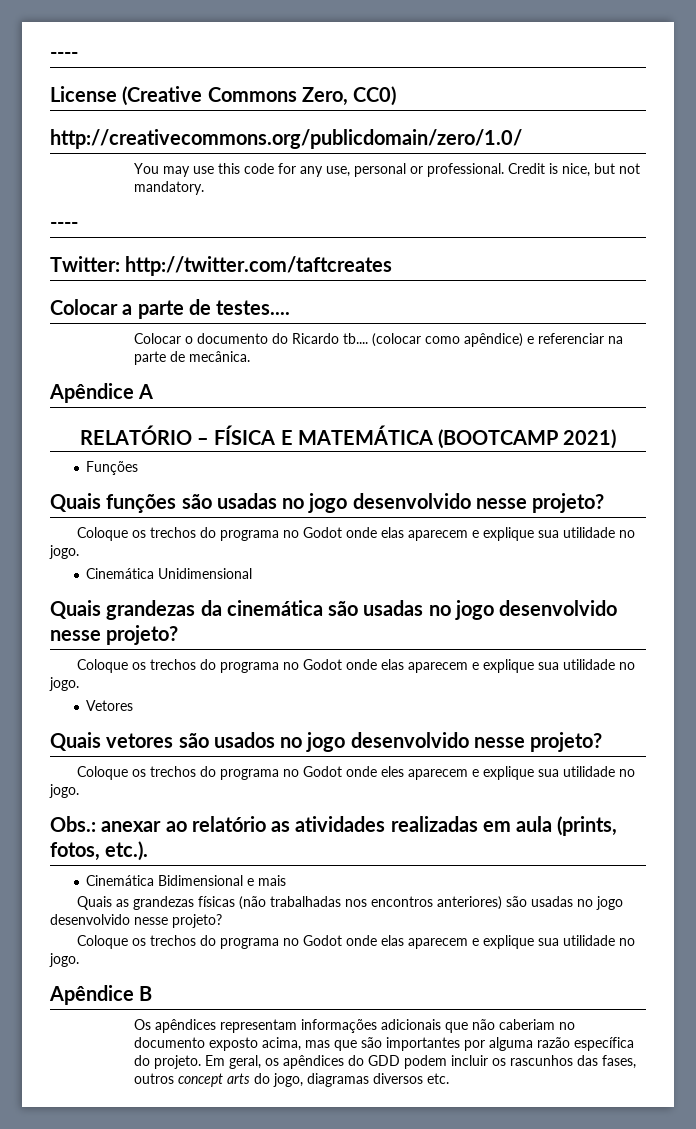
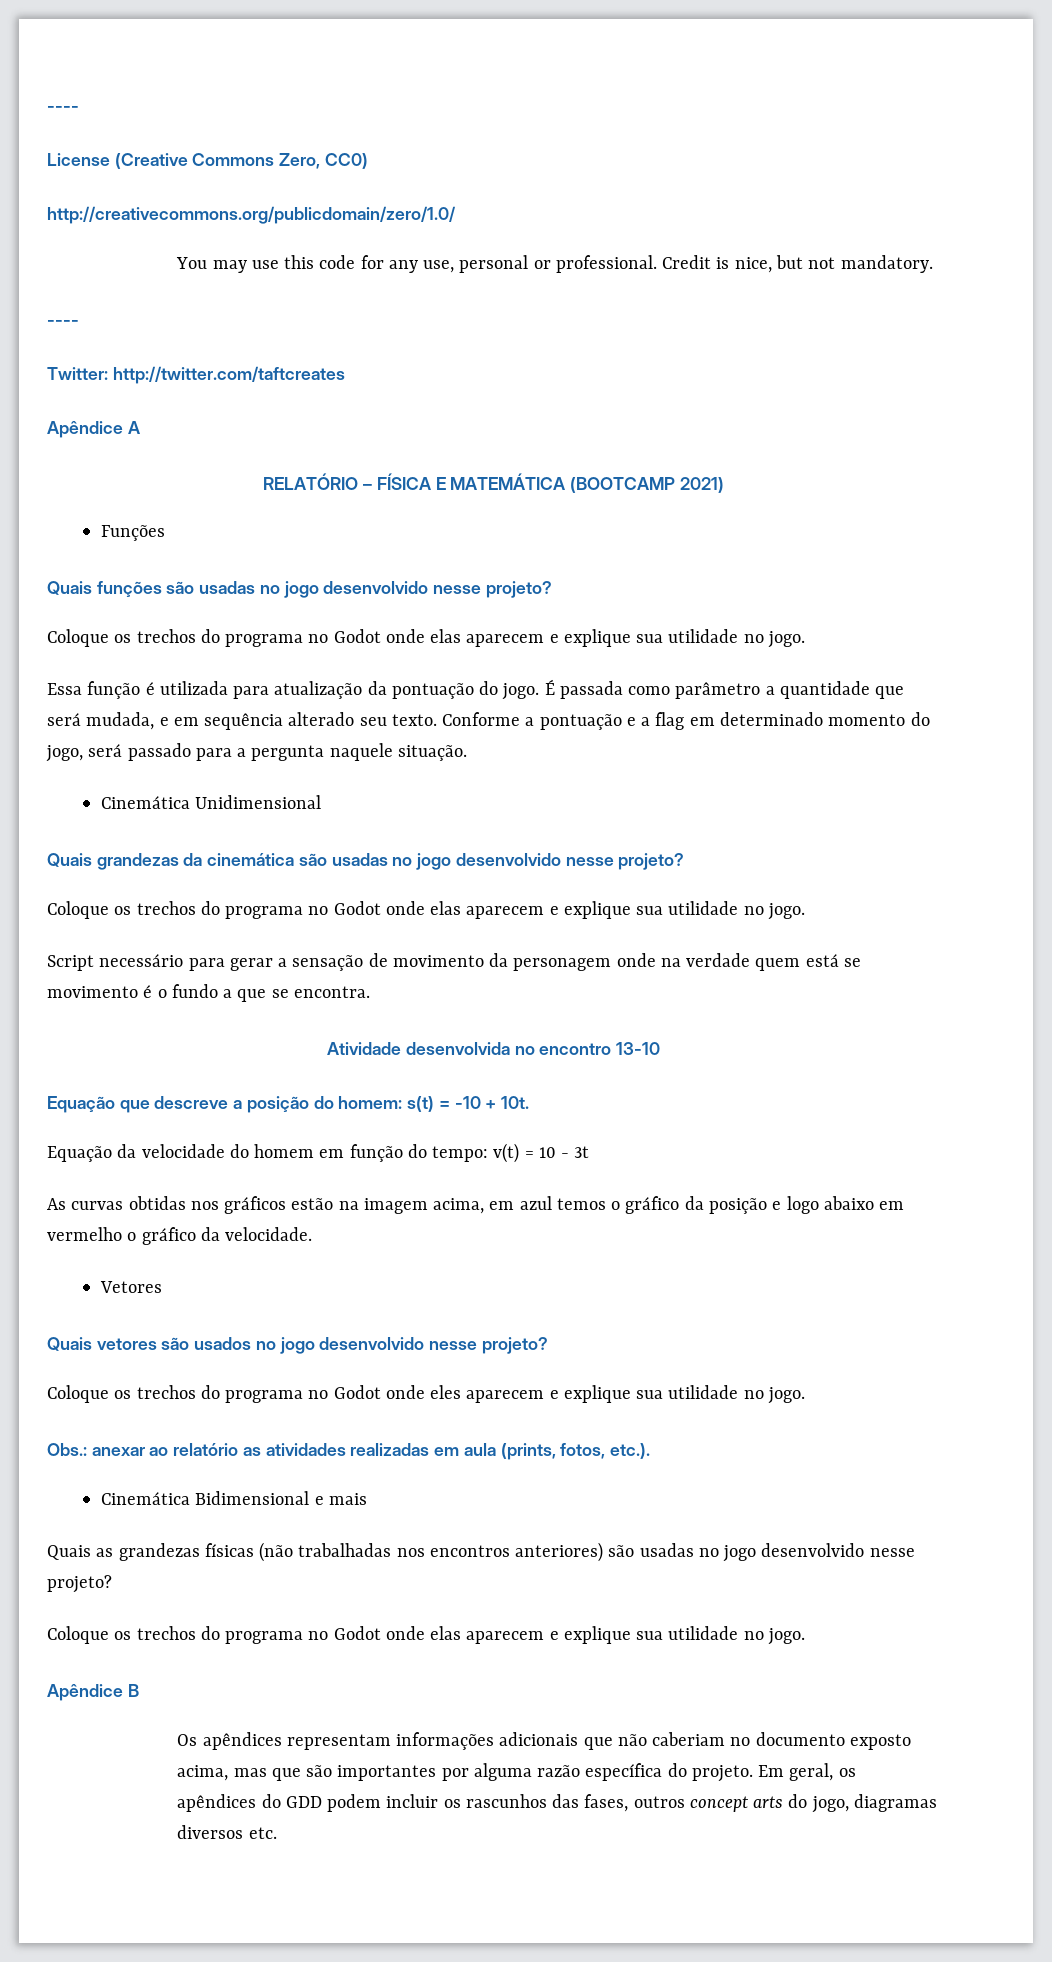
- Colocar a parte de testes....
- Colocar o documento do Ricardo tb.... (colocar como apêndice) e referenciar na parte de mecânica.
+ Essa função é utilizada para atualização da pontuação do jogo. É passada como parâmetro a quantidade que será mudada, e em sequência alterado seu texto. Conforme a pontuação e a flag em determinado momento do jogo, será passado para a pergunta naquele situação.
+ Script necessário para gerar a sensação de movimento da personagem onde na verdade quem está se movimento é o fundo a que se encontra.
+ Atividade desenvolvida no encontro 13-10
+ Equação que descreve a posição do homem: s(t) = -10 + 10t.
+ Equação da velocidade do homem em função do tempo: v(t) = 10 - 3t
+ As curvas obtidas nos gráficos estão na imagem acima, em azul temos o gráfico da posição e logo abaixo em vermelho o gráfico da velocidade.

